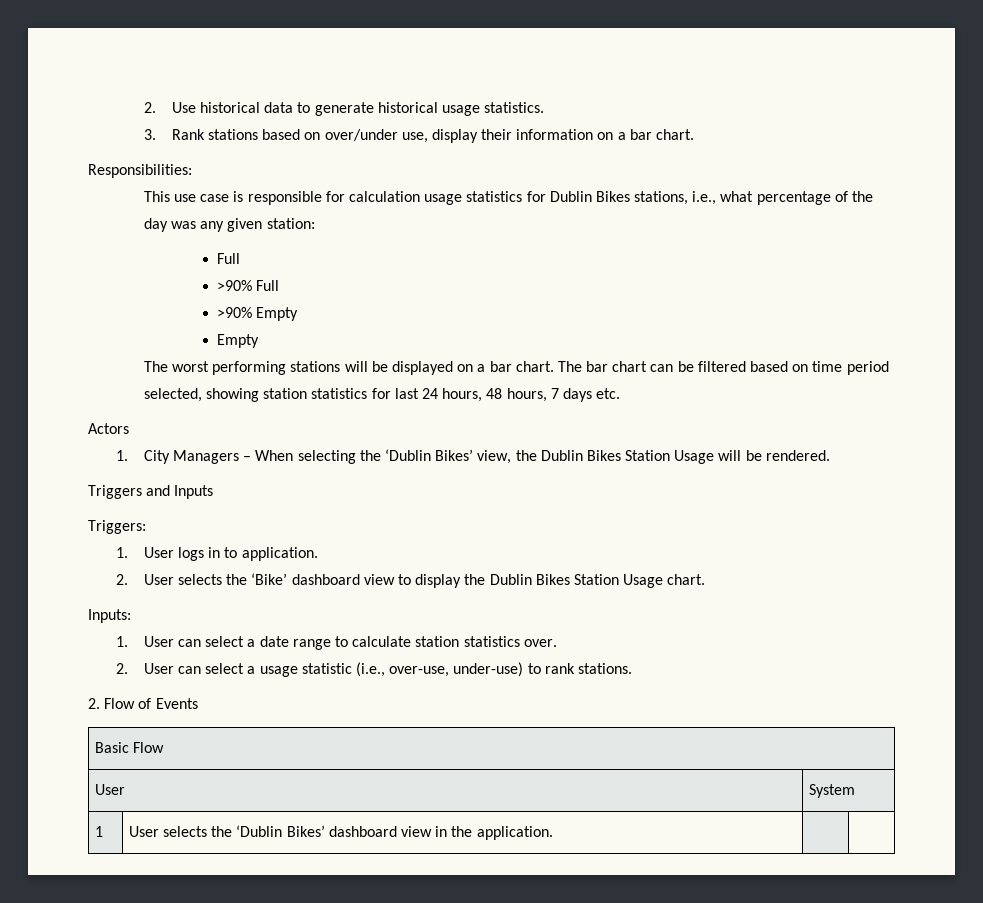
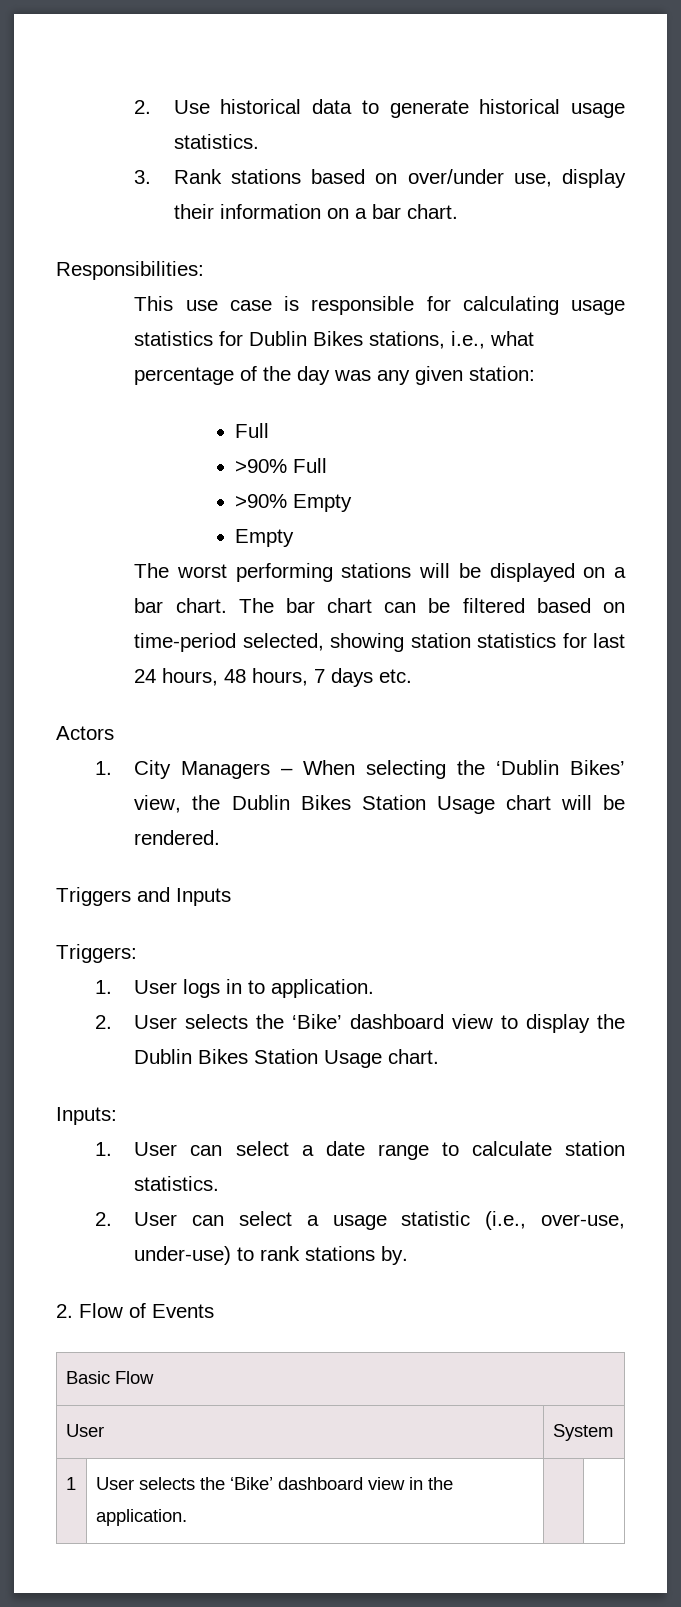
- This use case is responsible for calculation usage statistics for Dublin Bikes stations, i.e., what percentage of the day was any given station:
+ This use case is responsible for calculating usage statistics for Dublin Bikes stations, i.e., what percentage of the day was any given station:
- The bar chart can be filtered based on time period selected, showing station statistics for last 24 hours, 48 hours, 7 days etc.
+ The bar chart can be filtered based on time-period selected, showing station statistics for last 24 hours, 48 hours, 7 days etc.
- 1. City Managers – When selecting the ‘Dublin Bikes’ view, the Dublin Bikes Station Usage will be rendered.
+ 1. City Managers – When selecting the ‘Dublin Bikes’ view, the Dublin Bikes Station Usage chart will be rendered.
- 1. User can select a date range to calculate station statistics over.
+ 1. User can select a date range to calculate station statistics.
- 2. User can select a usage statistic (i.e., over-use, under-use) to rank stations.
+ 2. User can select a usage statistic (i.e., over-use, under-use) to rank stations by.
- 1 | User selects the ‘Dublin Bikes’ dashboard view in the application. | |
+ 1 | User selects the ‘Bike’ dashboard view in the application. | |

